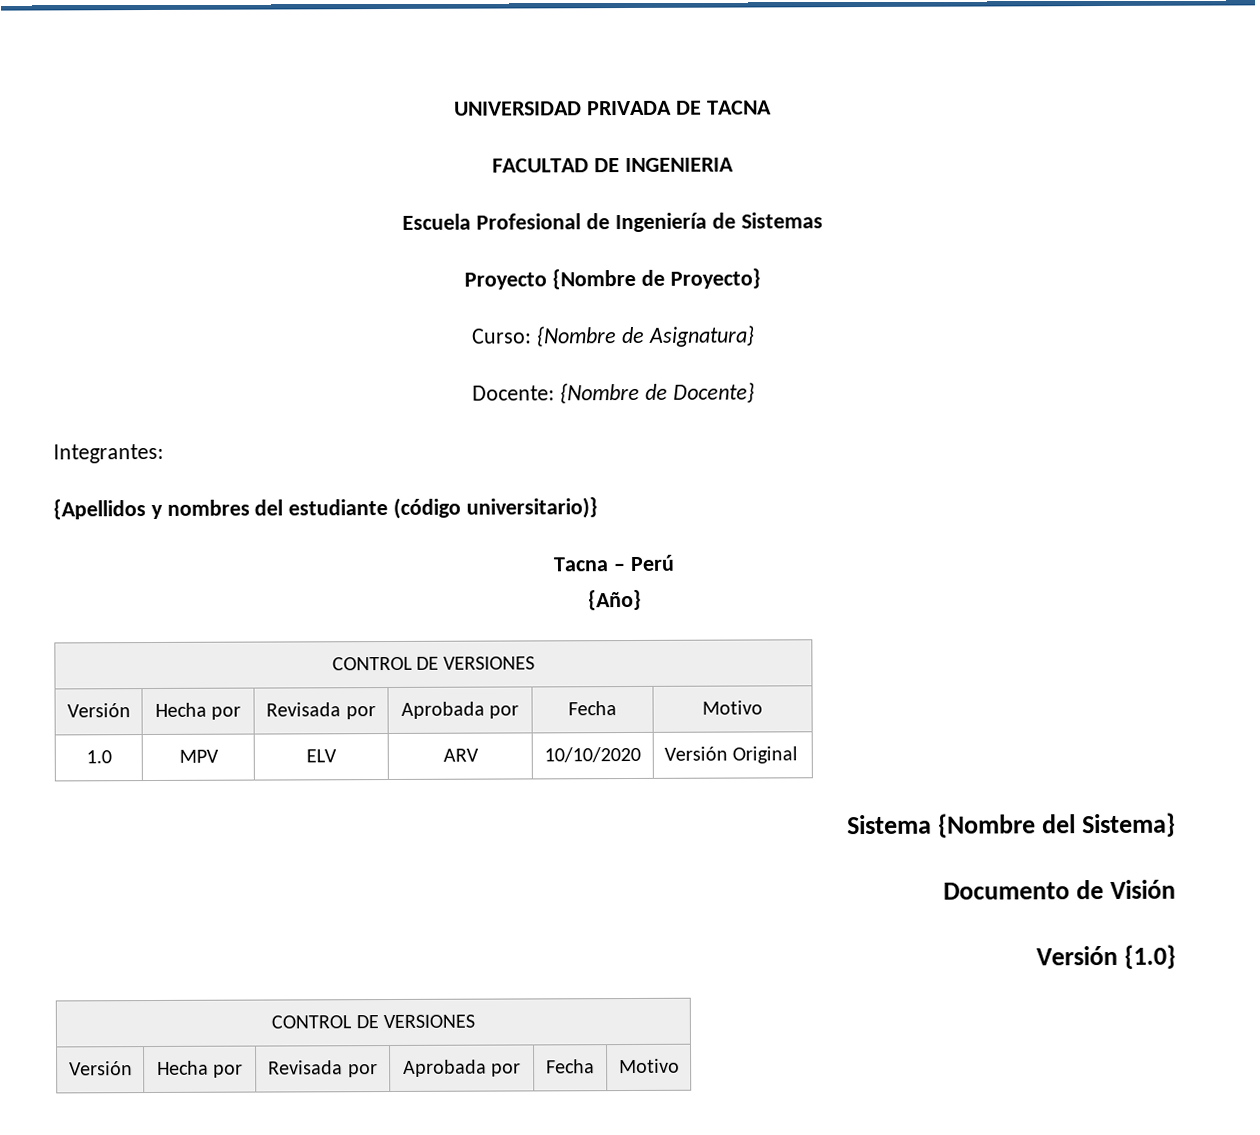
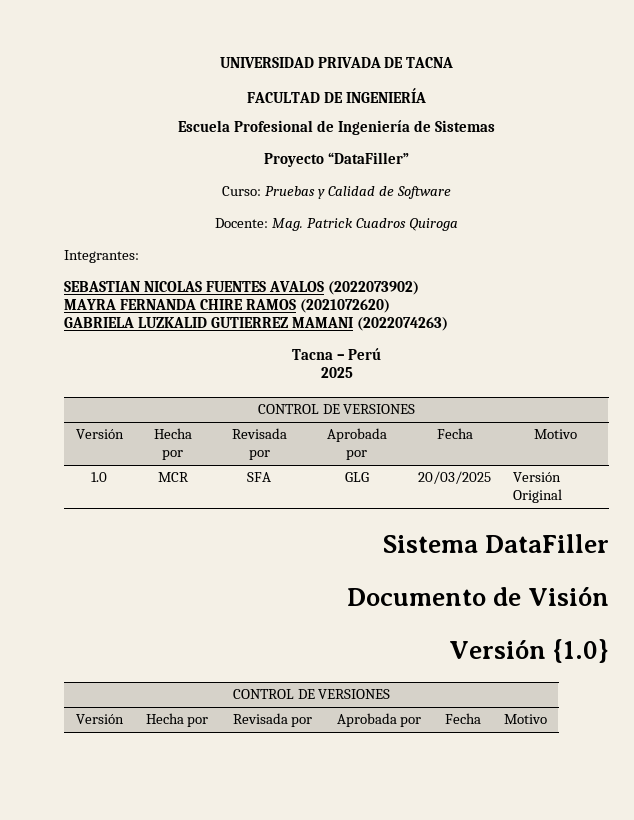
- FACULTAD DE INGENIERIA
+ FACULTAD DE INGENIERÍA
- Proyecto {Nombre de Proyecto}
- Curso: {Nombre de Asignatura}
- Docente: {Nombre de Docente}
+ Proyecto “DataFiller”
+ Curso: Pruebas y Calidad de Software
+ Docente: Mag. Patrick Cuadros Quiroga
  Integrantes:
- {Apellidos y nombres del estudiante (código universitario)}
+ SEBASTIAN NICOLAS FUENTES AVALOS (2022073902)
+ MAYRA FERNANDA CHIRE RAMOS (2021072620)
+ GABRIELA LUZKALID GUTIERREZ MAMANI (2022074263)
- {Año}
+ 2025
- 1.0 | MPV | ELV | ARV | 10/10/2020 | Versión Original
+ 1.0 | MCR | SFA | GLG | 20/03/2025 | Versión Original
- Sistema {Nombre del Sistema}
+ Sistema DataFiller

